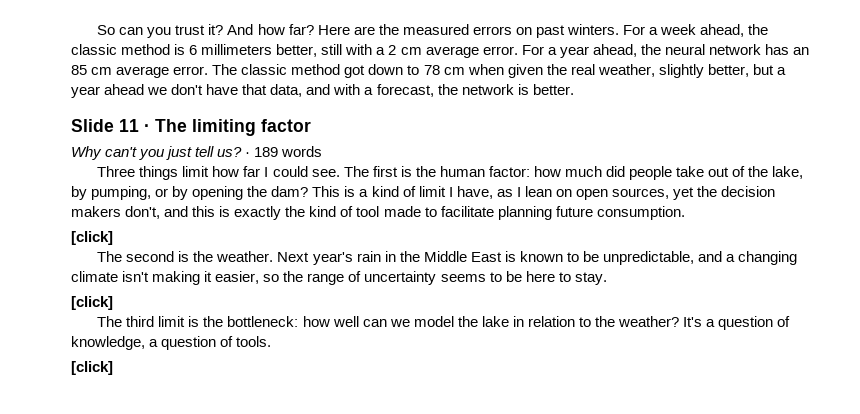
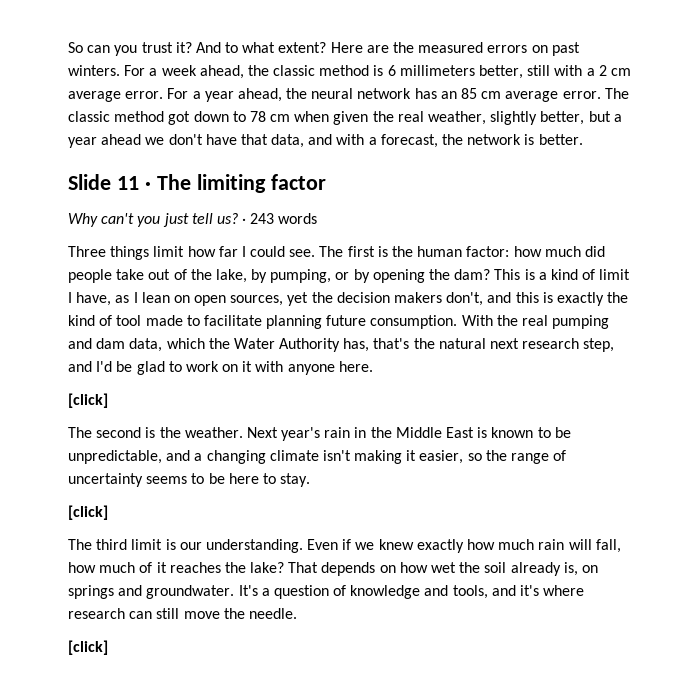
- And how far?
+ And to what extent?
- · 189 words
+ · 243 words
+ With the real pumping and dam data, which the Water Authority has, that's the natural next research step, and I'd be glad to work on it with anyone here.
- The third limit is the bottleneck: how well can we model the lake in relation to the weather? It's a question of knowledge, a question of tools.
+ The third limit is our understanding. Even if we knew exactly how much rain will fall, how much of it reaches the lake? That depends on how wet the soil already is, on springs and groundwater. It's a question of knowledge and tools, and it's where research can still move the needle.

